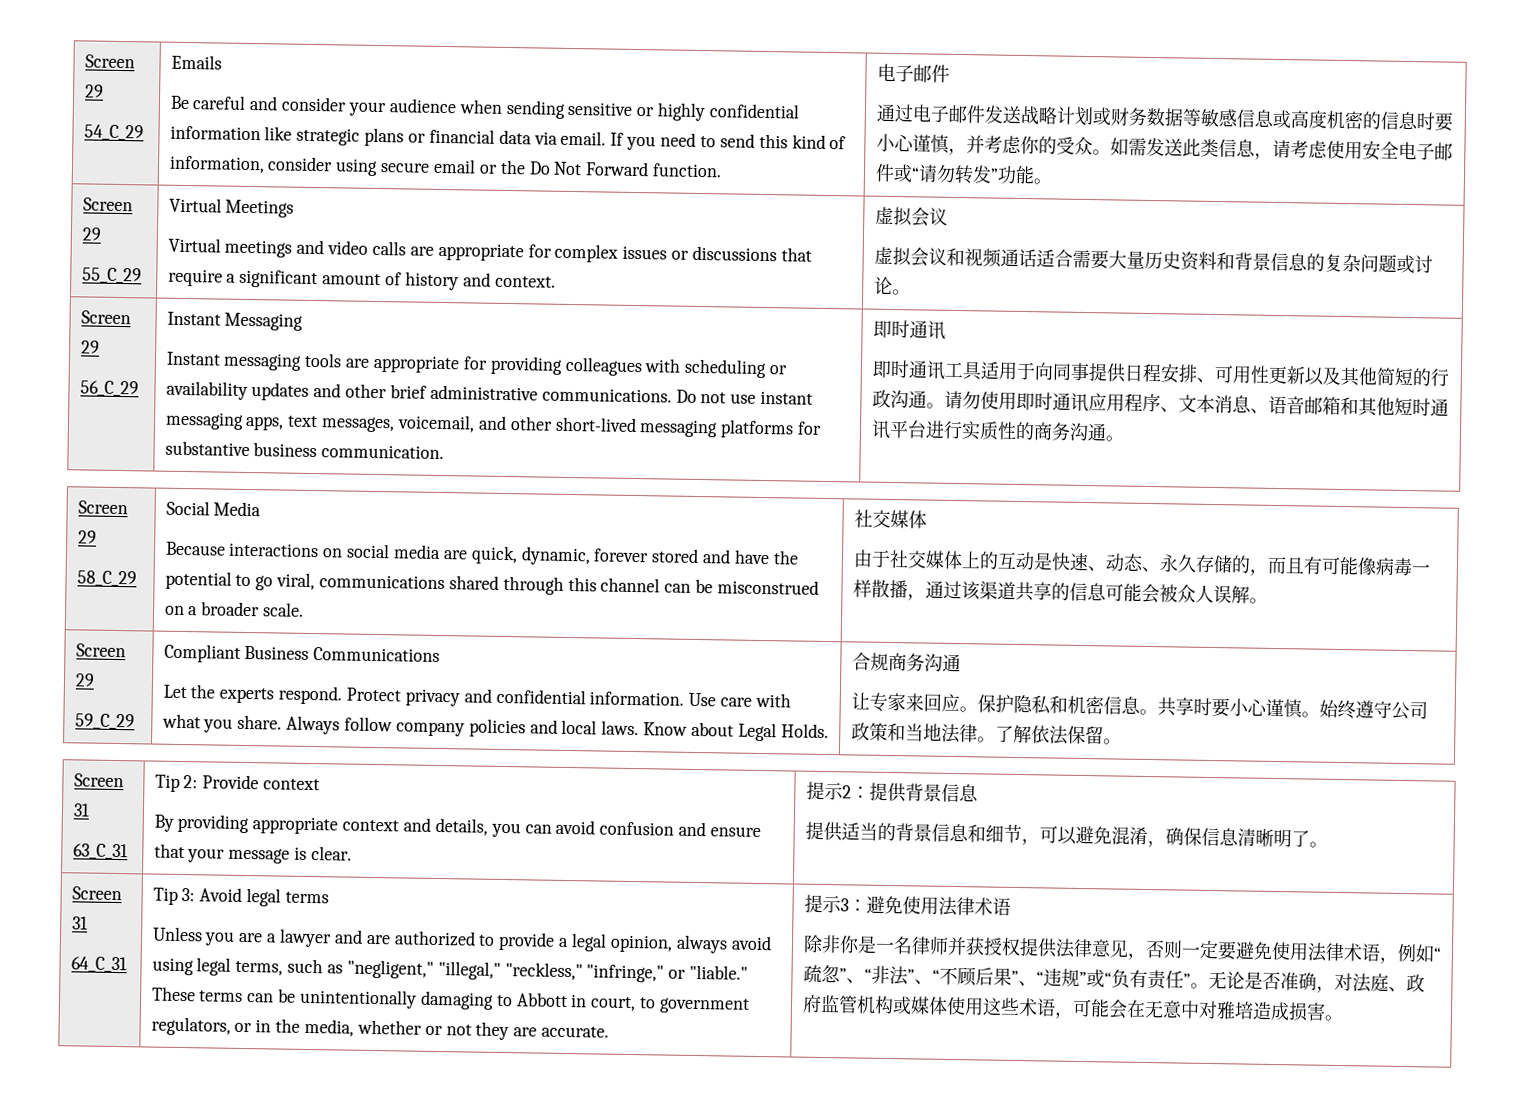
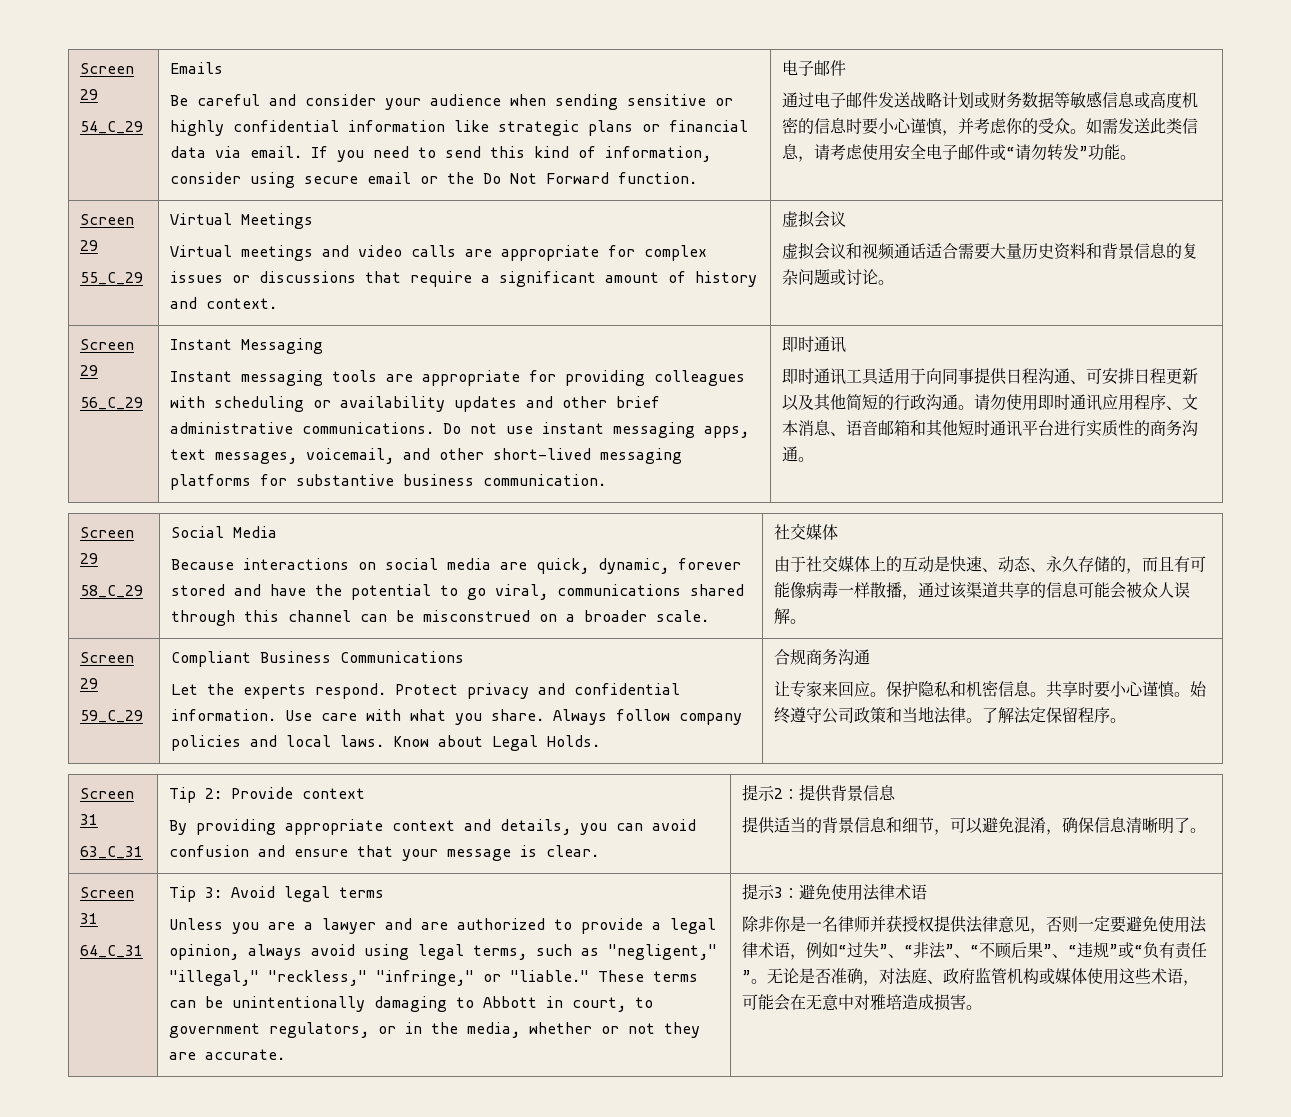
- 即时通讯工具适用于向同事提供日程安排、可用性更新以及其他简短的行政沟通。
+ 即时通讯工具适用于向同事提供日程沟通、可安排日程更新以及其他简短的行政沟通。
- 了解依法保留。
+ 了解法定保留程序。
- 除非你是一名律师并获授权提供法律意见，否则一定要避免使用法律术语，例如“疏忽”、“非法”、“不顾后果”、“违规”或“负有责任”。
+ 除非你是一名律师并获授权提供法律意见，否则一定要避免使用法律术语，例如“过失”、“非法”、“不顾后果”、“违规”或“负有责任”。

